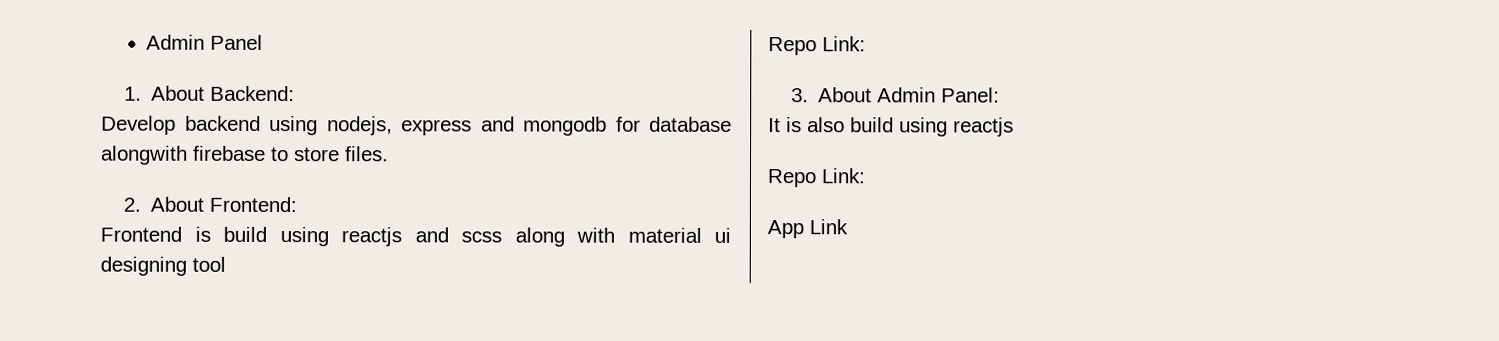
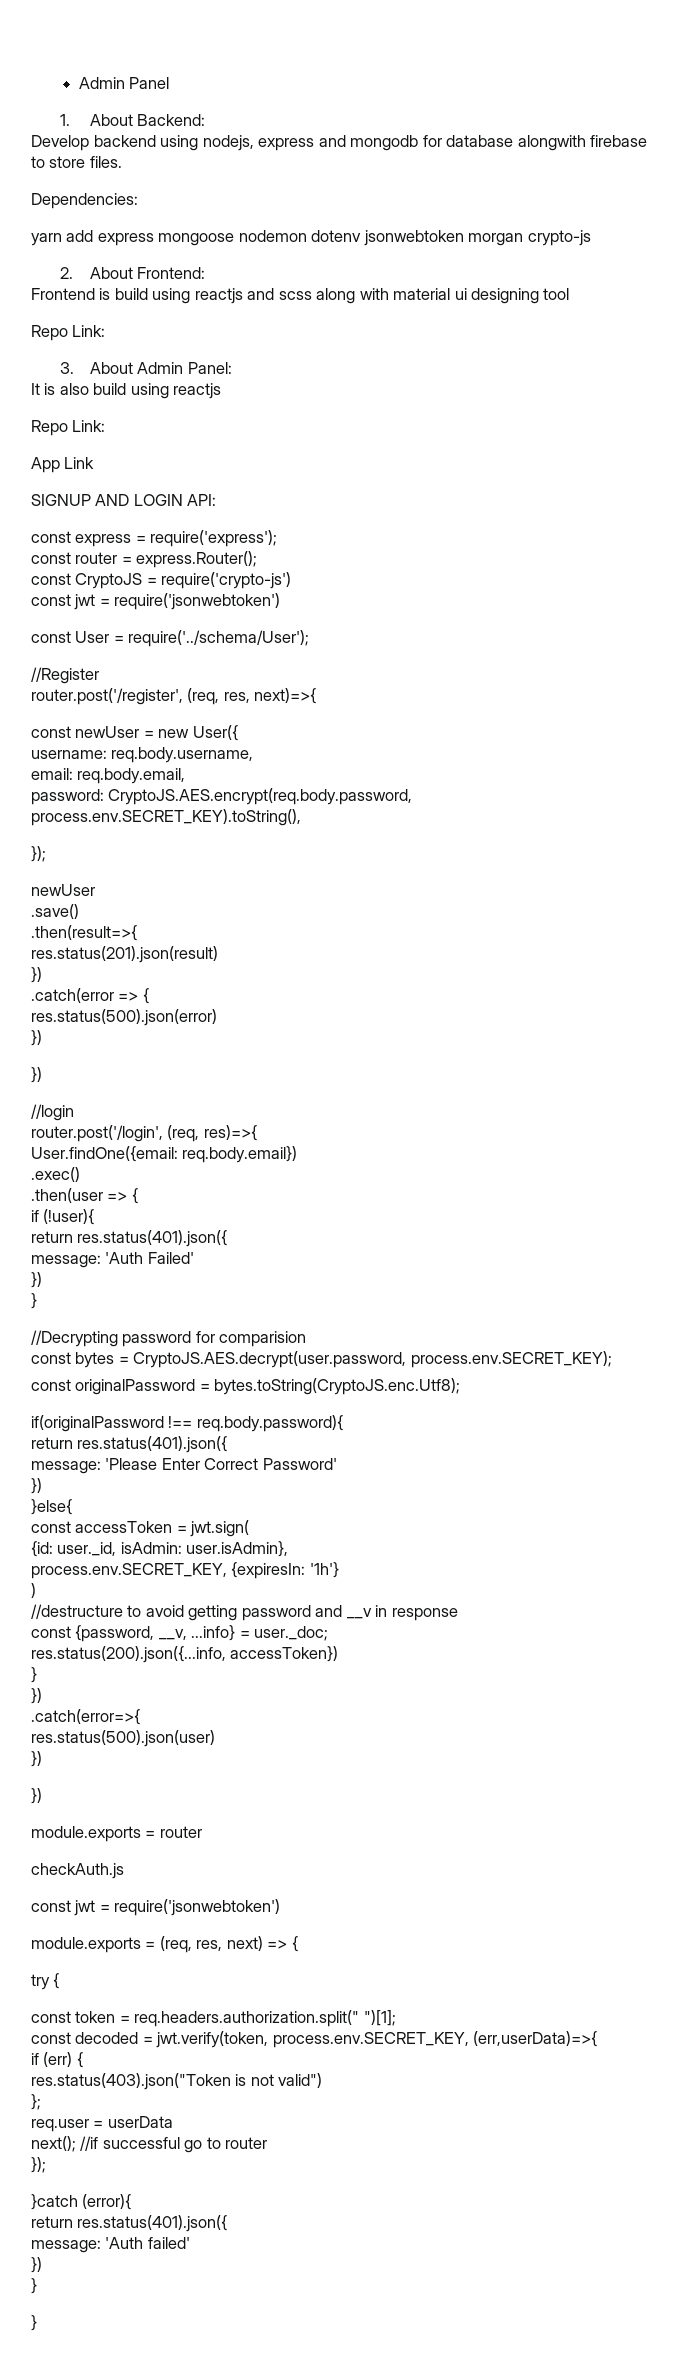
+ Dependencies:
+ yarn add express mongoose nodemon dotenv jsonwebtoken morgan crypto-js
+ SIGNUP AND LOGIN API:
+ const express = require('express');
+ const router = express.Router();
+ const CryptoJS = require('crypto-js')
+ const jwt = require('jsonwebtoken')
+ const User = require('../schema/User');
+ //Register
+ router.post('/register', (req, res, next)=>{
+ const newUser = new User({
+ username: req.body.username,
+ email: req.body.email,
+ password: CryptoJS.AES.encrypt(req.body.password, process.env.SECRET_KEY).toString(),
+ });
+ newUser
+ .save()
+ .then(result=>{
+ res.status(201).json(result)
+ })
+ .catch(error => {
+ res.status(500).json(error)
+ })
+ })
+ //login
+ router.post('/login', (req, res)=>{
+ User.findOne({email: req.body.email})
+ .exec()
+ .then(user => {
+ if (!user){
+ return res.status(401).json({
+ message: 'Auth Failed'
+ })
+ }
+ //Decrypting password for comparision
+ const bytes = CryptoJS.AES.decrypt(user.password, process.env.SECRET_KEY);
+ const originalPassword = bytes.toString(CryptoJS.enc.Utf8);
+ if(originalPassword !== req.body.password){
+ return res.status(401).json({
+ message: 'Please Enter Correct Password'
+ })
+ }else{
+ const accessToken = jwt.sign(
+ {id: user._id, isAdmin: user.isAdmin},
+ process.env.SECRET_KEY, {expiresIn: '1h'}
+ )
+ //destructure to avoid getting password and __v in response
+ const {password, __v, ...info} = user._doc;
+ res.status(200).json({...info, accessToken})
+ }
+ })
+ .catch(error=>{
+ res.status(500).json(user)
+ })
+ })
+ module.exports = router
+ checkAuth.js
+ const jwt = require('jsonwebtoken')
+ module.exports = (req, res, next) => {
+ try {
+ const token = req.headers.authorization.split(" ")[1];
+ const decoded = jwt.verify(token, process.env.SECRET_KEY, (err,userData)=>{
+ if (err) {
+ res.status(403).json("Token is not valid")
+ };
+ req.user = userData
+ next(); //if successful go to router
+ });
+ }catch (error){
+ return res.status(401).json({
+ message: 'Auth failed'
+ })
+ }
+ }

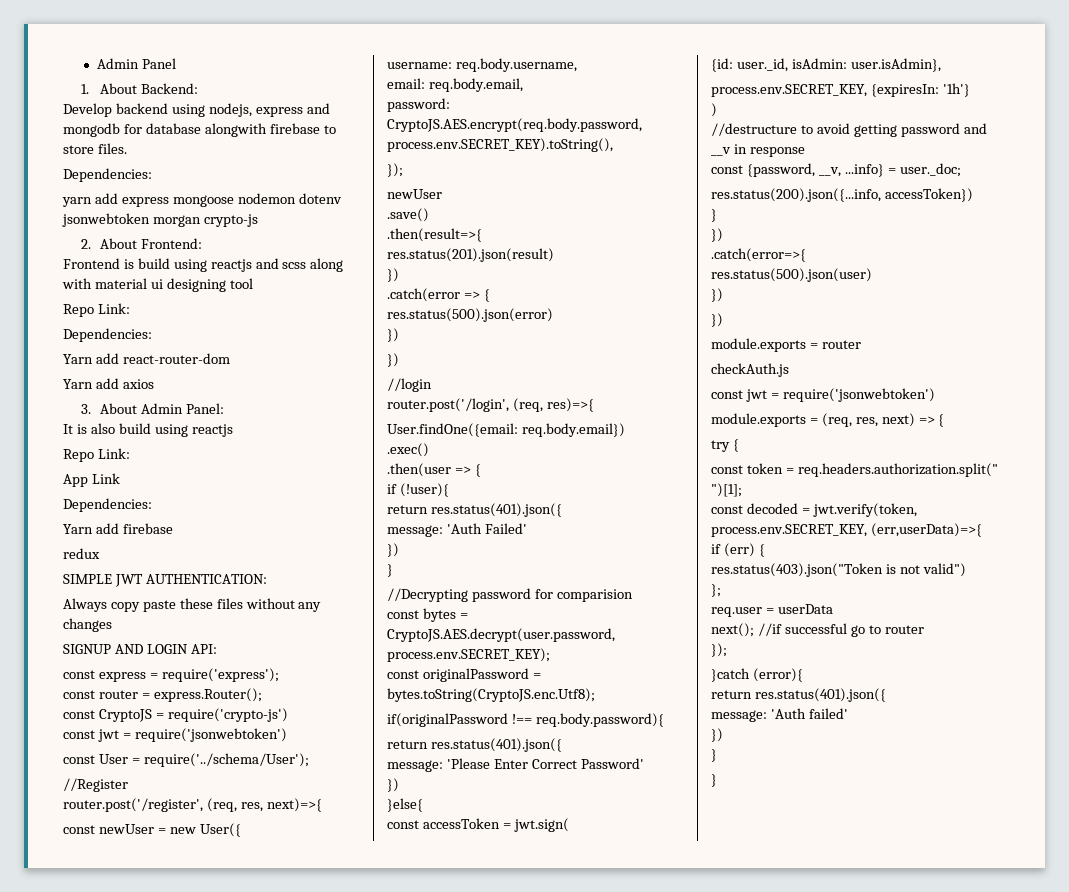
  Frontend is build using reactjs and scss along with material ui designing tool
  Repo Link:
+ Dependencies:
+ Yarn add react-router-dom
+ Yarn add axios
  App Link
+ Dependencies:
+ Yarn add firebase
+ redux
+ SIMPLE JWT AUTHENTICATION:
+ Always copy paste these files without any changes

